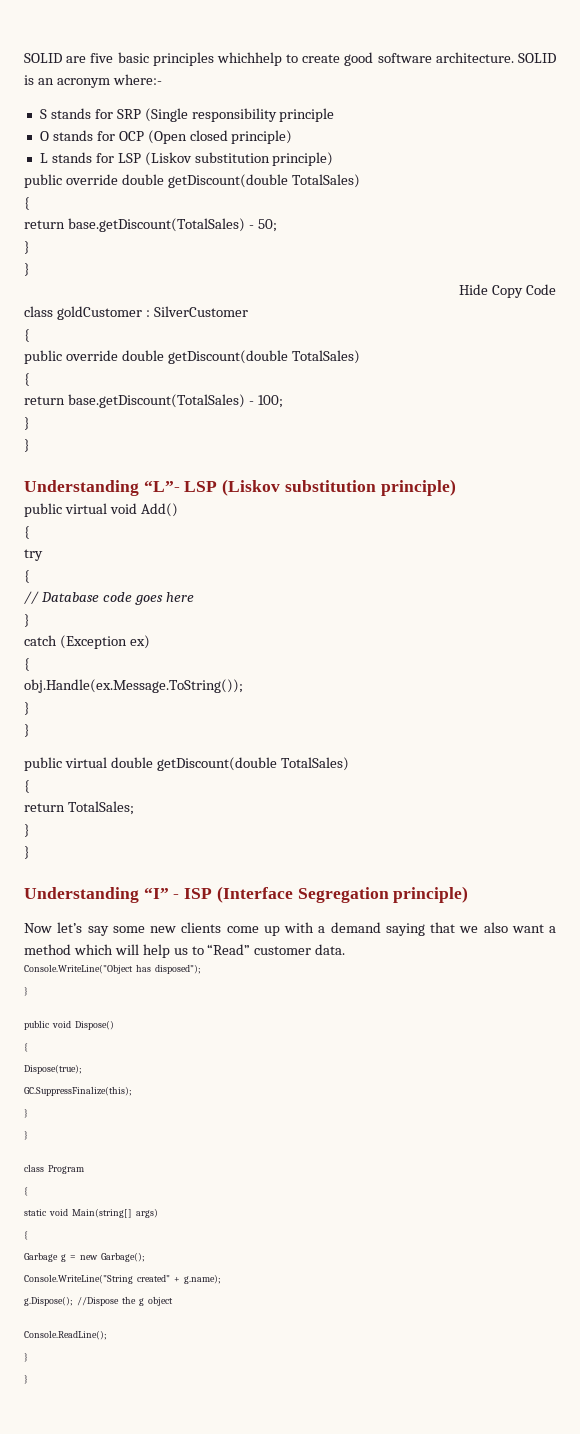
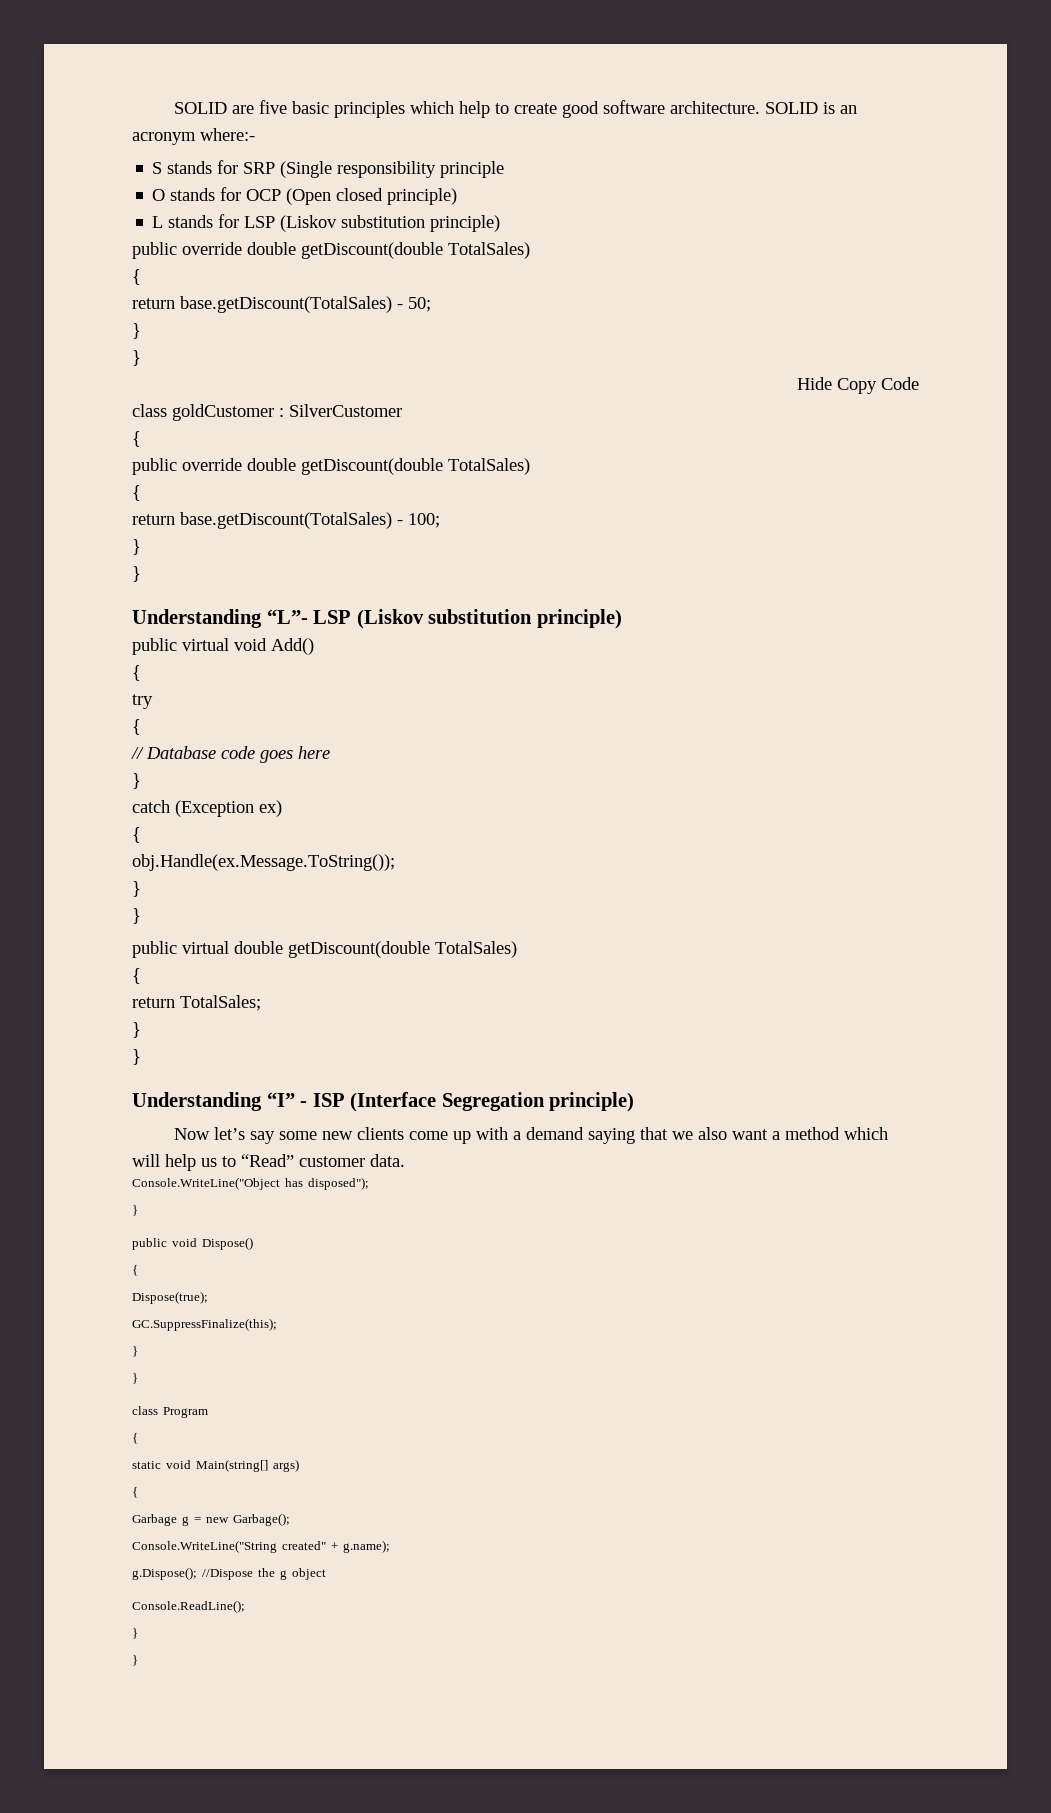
- SOLID are five basic principles whichhelp to create good software architecture.
+ SOLID are five basic principles which help to create good software architecture.

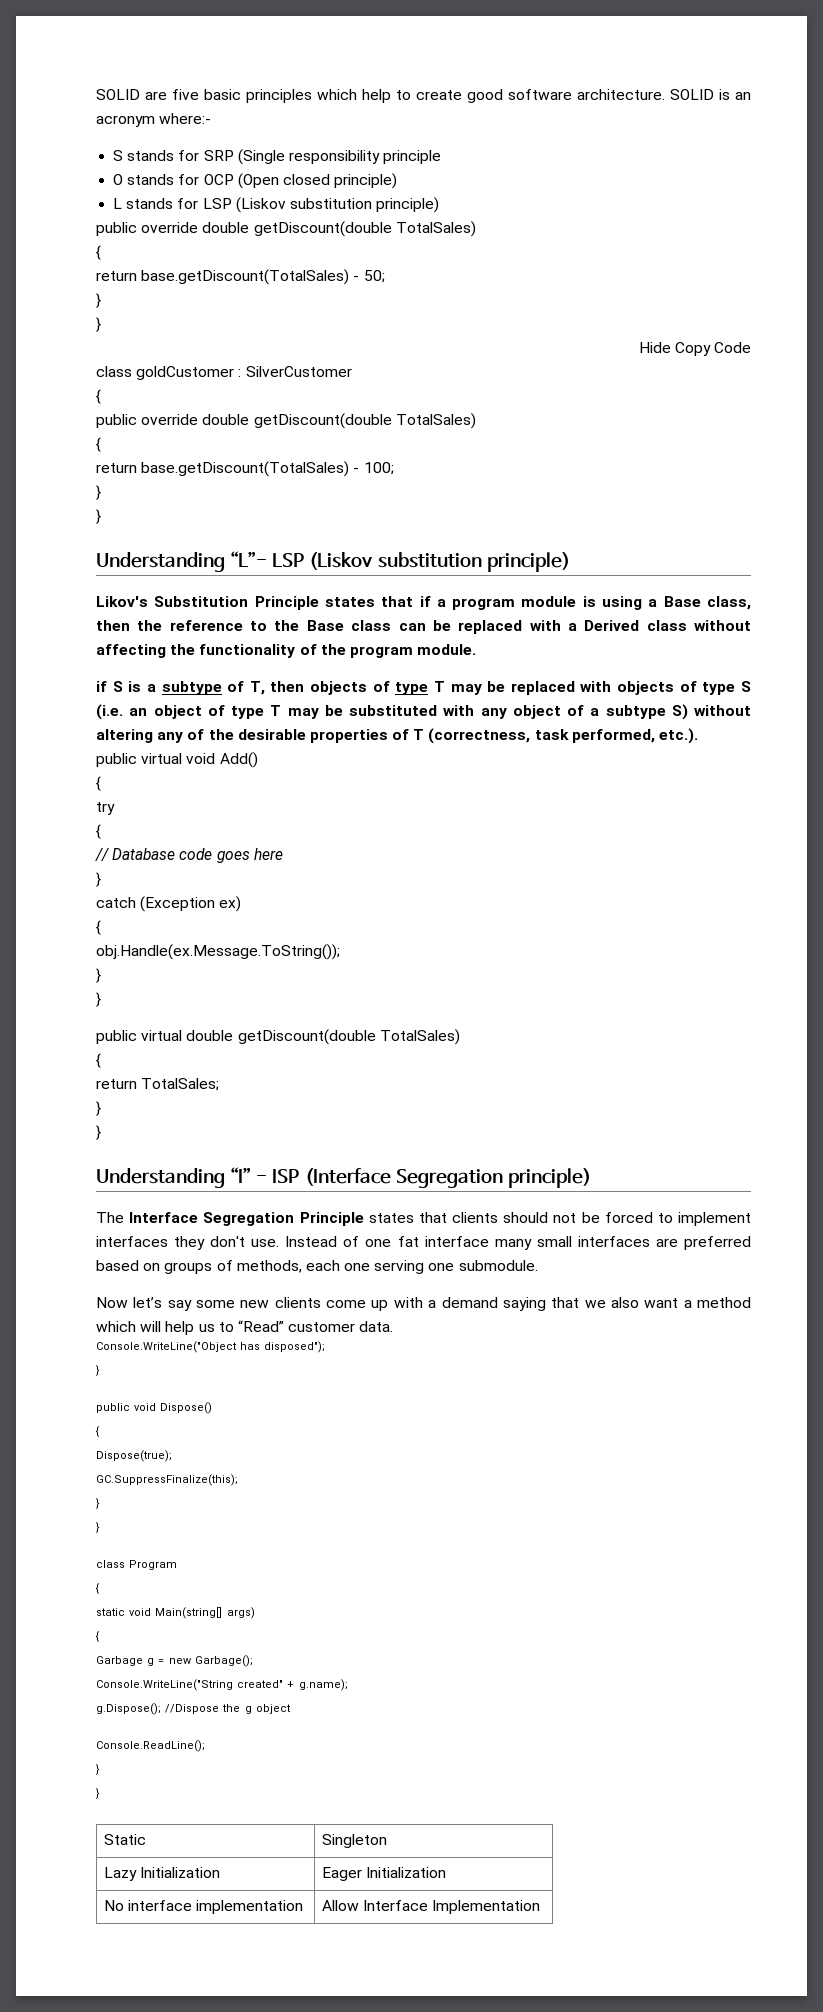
+ Likov's Substitution Principle states that if a program module is using a Base class, then the reference to the Base class can be replaced with a Derived class without affecting the functionality of the program module.
+ if S is a subtype of T, then objects of type T may be replaced with objects of type S (i.e. an object of type T may be substituted with any object of a subtype S) without altering any of the desirable properties of T (correctness, task performed, etc.).
+ The Interface Segregation Principle states that clients should not be forced to implement interfaces they don't use. Instead of one fat interface many small interfaces are preferred based on groups of methods, each one serving one submodule.
+ Static | Singleton
+ Lazy Initialization | Eager Initialization
+ No interface implementation | Allow Interface Implementation

